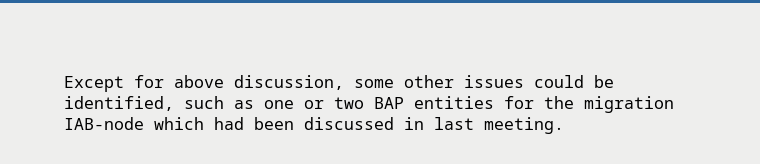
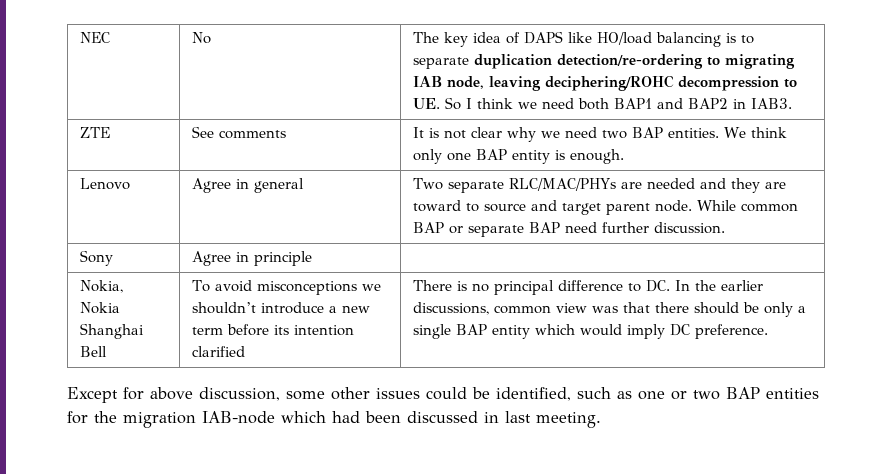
+ NEC | No | The key idea of DAPS like HO/load balancing is to separate duplication detection/re-ordering to migrating IAB node, leaving deciphering/ROHC decompression to UE. So I think we need both BAP1 and BAP2 in IAB3.
+ ZTE | See comments | It is not clear why we need two BAP entities. We think only one BAP entity is enough.
+ Lenovo | Agree in general | Two separate RLC/MAC/PHYs are needed and they are toward to source and target parent node. While common BAP or separate BAP need further discussion.
+ Sony | Agree in principle |
+ Nokia, Nokia Shanghai Bell | To avoid misconceptions we shouldn’t introduce a new term before its intention clarified | There is no principal difference to DC. In the earlier discussions, common view was that there should be only a single BAP entity which would imply DC preference.

